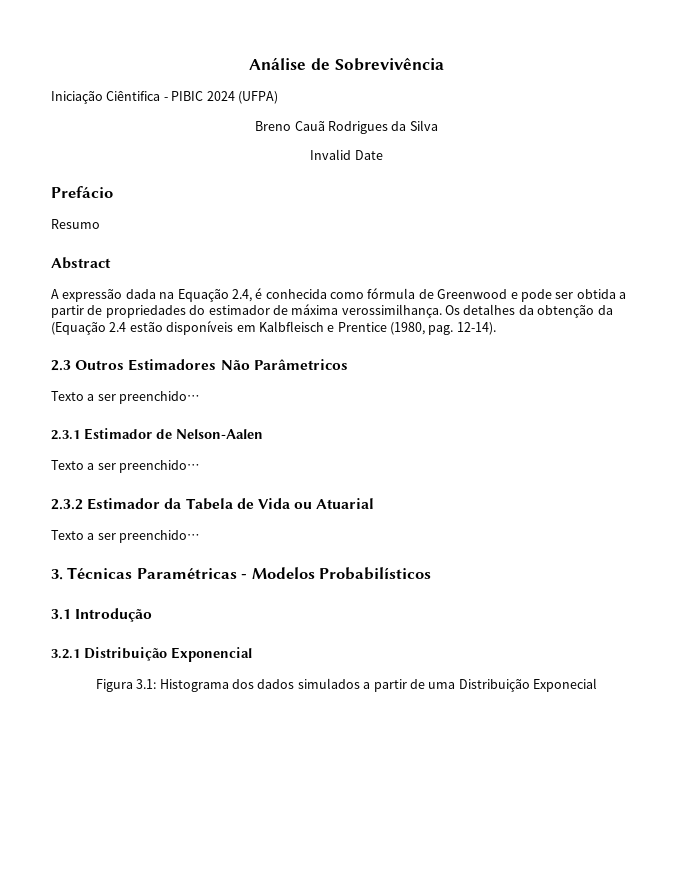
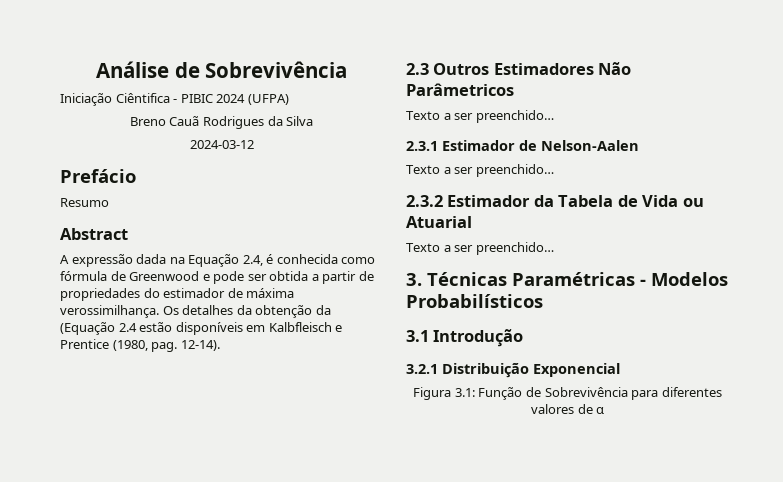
- Invalid Date
+ 2024-03-12
- Figura 3.1: Histograma dos dados simulados a partir de uma Distribuição Exponecial
+ Figura 3.1: Função de Sobrevivência para diferentes valores de α

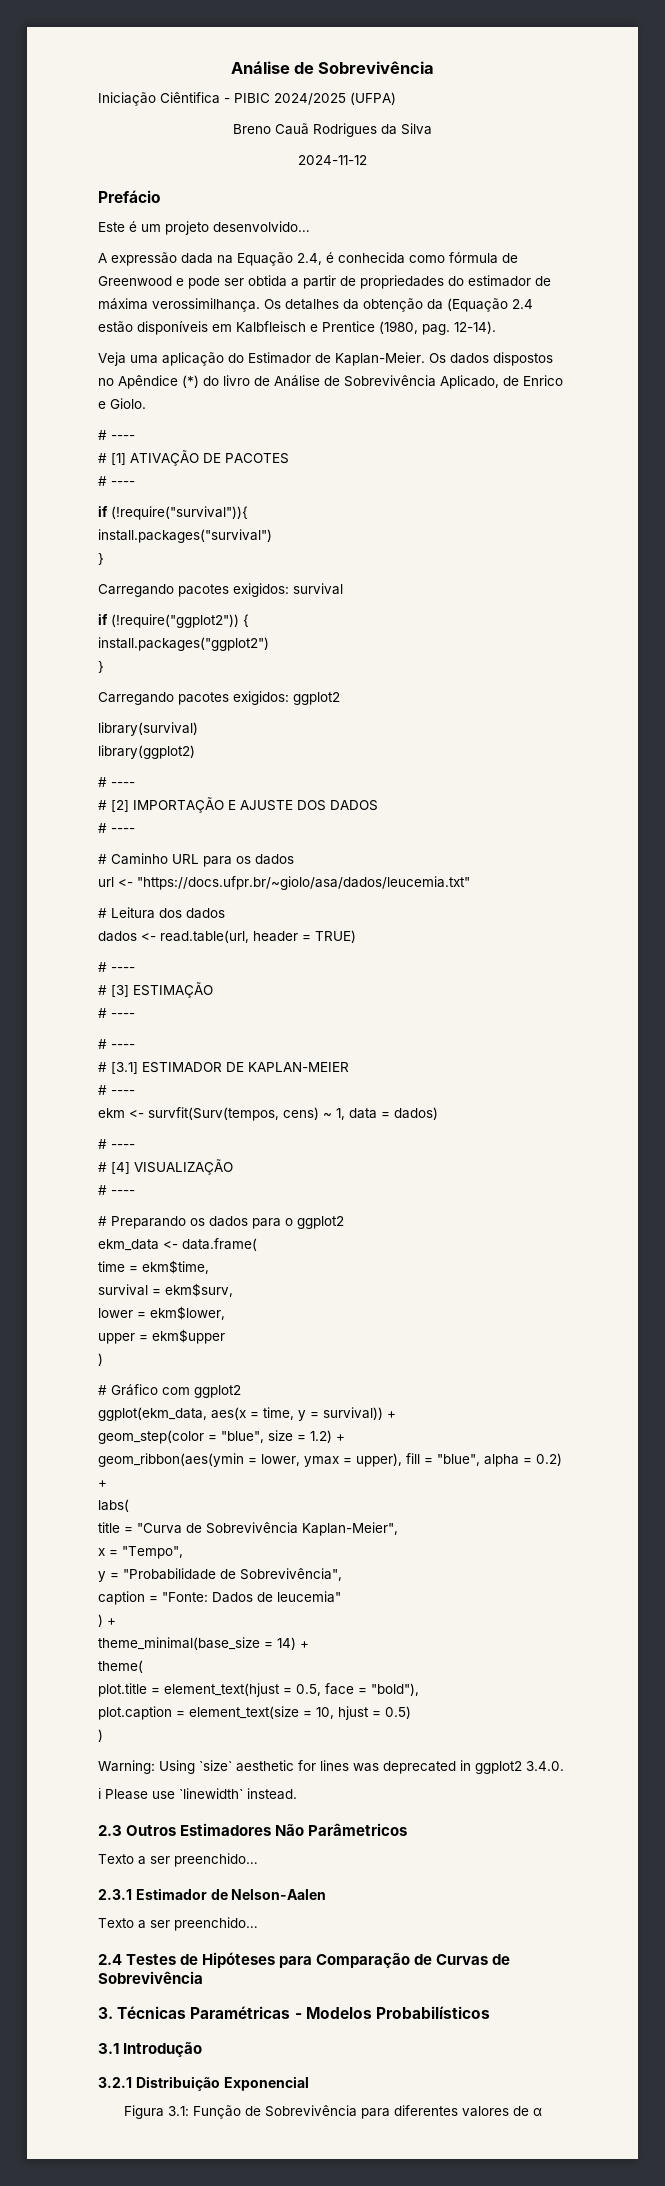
- Iniciação Ciêntifica - PIBIC 2024 (UFPA)
+ Iniciação Ciêntifica - PIBIC 2024/2025 (UFPA)
- 2024-03-12
+ 2024-11-12
- Resumo
- Abstract
+ Este é um projeto desenvolvido…
+ Veja uma aplicação do Estimador de Kaplan-Meier. Os dados dispostos no Apêndice (*) do livro de Análise de Sobrevivência Aplicado, de Enrico e Giolo.
+ # ----
+ # [1] ATIVAÇÃO DE PACOTES
+ # ----
+ if (!require("survival")){
+ install.packages("survival")
+ }
+ Carregando pacotes exigidos: survival
+ if (!require("ggplot2")) {
+ install.packages("ggplot2")
+ }
+ Carregando pacotes exigidos: ggplot2
+ library(survival)
+ library(ggplot2)
+ # ----
+ # [2] IMPORTAÇÃO E AJUSTE DOS DADOS
+ # ----
+ # Caminho URL para os dados
+ url <- "https://docs.ufpr.br/~giolo/asa/dados/leucemia.txt"
+ # Leitura dos dados
+ dados <- read.table(url, header = TRUE)
+ # ----
+ # [3] ESTIMAÇÃO
+ # ----
+ # ----
+ # [3.1] ESTIMADOR DE KAPLAN-MEIER
+ # ----
+ ekm <- survfit(Surv(tempos, cens) ~ 1, data = dados)
+ # ----
+ # [4] VISUALIZAÇÃO
+ # ----
+ # Preparando os dados para o ggplot2
+ ekm_data <- data.frame(
+ time = ekm$time,
+ survival = ekm$surv,
+ lower = ekm$lower,
+ upper = ekm$upper
+ )
+ # Gráfico com ggplot2
+ ggplot(ekm_data, aes(x = time, y = survival)) +
+ geom_step(color = "blue", size = 1.2) +
+ geom_ribbon(aes(ymin = lower, ymax = upper), fill = "blue", alpha = 0.2) +
+ labs(
+ title = "Curva de Sobrevivência Kaplan-Meier",
+ x = "Tempo",
+ y = "Probabilidade de Sobrevivência",
+ caption = "Fonte: Dados de leucemia"
+ ) +
+ theme_minimal(base_size = 14) +
+ theme(
+ plot.title = element_text(hjust = 0.5, face = "bold"),
+ plot.caption = element_text(size = 10, hjust = 0.5)
+ )
+ Warning: Using `size` aesthetic for lines was deprecated in ggplot2 3.4.0.
+ ℹ Please use `linewidth` instead.
- 2.3.2 Estimador da Tabela de Vida ou Atuarial
- Texto a ser preenchido…
+ 2.4 Testes de Hipóteses para Comparação de Curvas de Sobrevivência

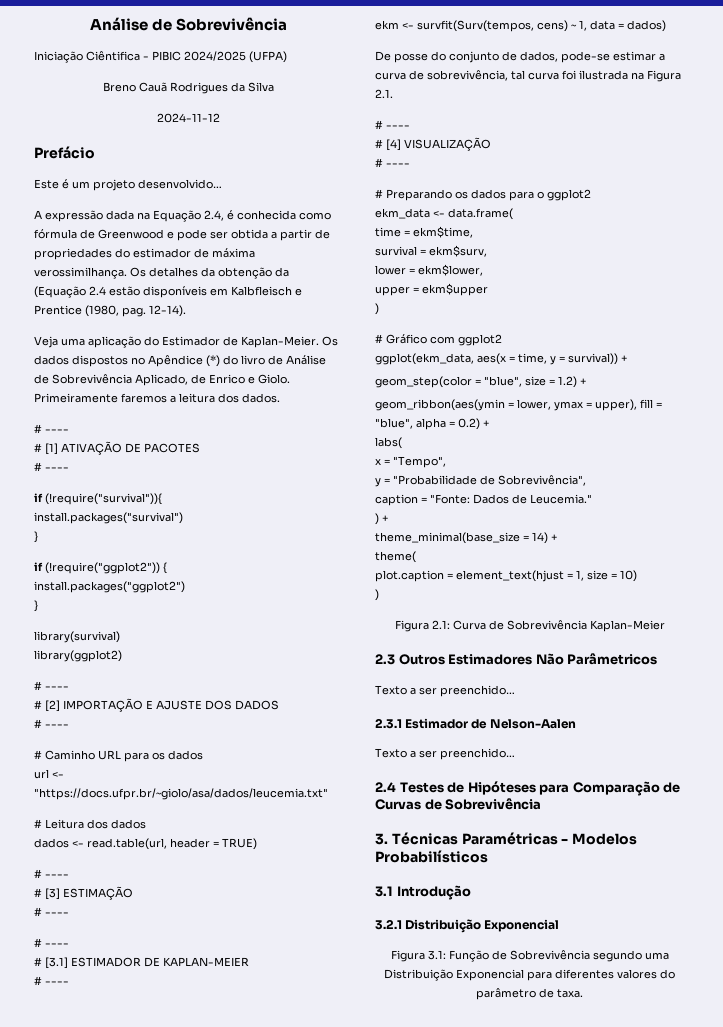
+ Primeiramente faremos a leitura dos dados.
- Carregando pacotes exigidos: survival
- Carregando pacotes exigidos: ggplot2
+ De posse do conjunto de dados, pode-se estimar a curva de sobrevivência, tal curva foi ilustrada na Figura 2.1.
- title = "Curva de Sobrevivência Kaplan-Meier",
- caption = "Fonte: Dados de leucemia"
+ caption = "Fonte: Dados de Leucemia."
- plot.title = element_text(hjust = 0.5, face = "bold"),
- plot.caption = element_text(size = 10, hjust = 0.5)
+ plot.caption = element_text(hjust = 1, size = 10)
  )
- Warning: Using `size` aesthetic for lines was deprecated in ggplot2 3.4.0.
- ℹ Please use `linewidth` instead.
+ Figura 2.1: Curva de Sobrevivência Kaplan-Meier
- Figura 3.1: Função de Sobrevivência para diferentes valores de α
+ Figura 3.1: Função de Sobrevivência segundo uma Distribuição Exponencial para diferentes valores do parâmetro de taxa.

